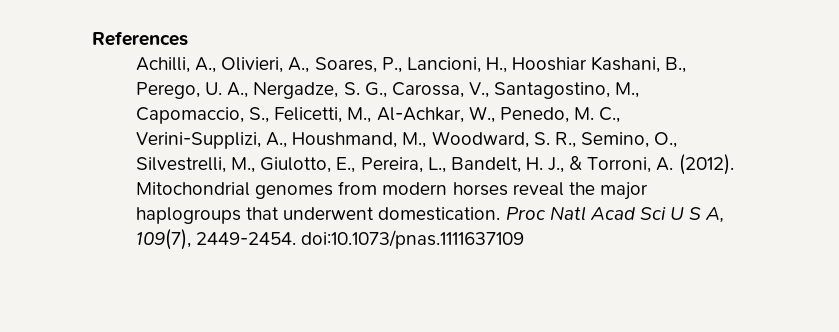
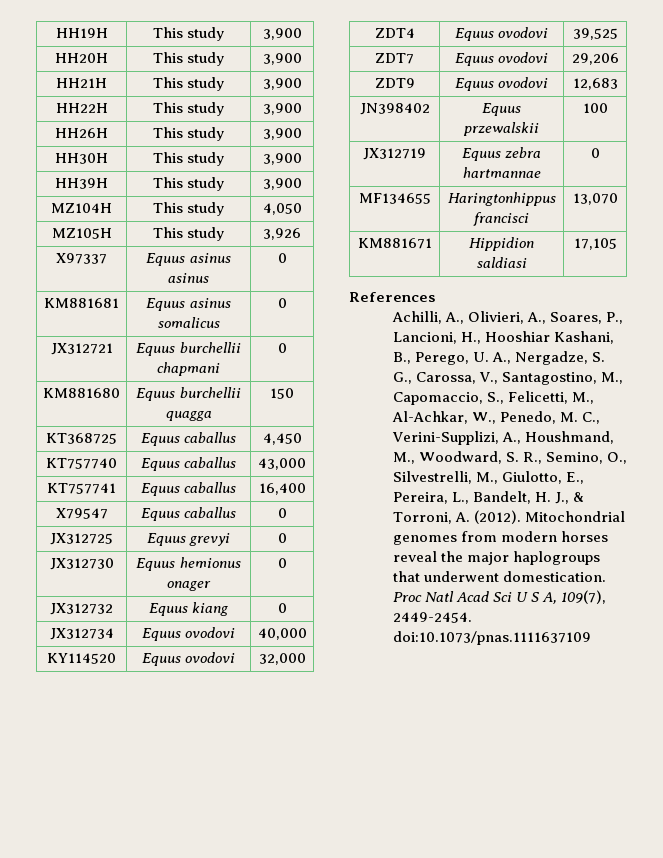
+ HH19H | This study | 3,900
+ HH20H | This study | 3,900
+ HH21H | This study | 3,900
+ HH22H | This study | 3,900
+ HH26H | This study | 3,900
+ HH30H | This study | 3,900
+ HH39H | This study | 3,900
+ MZ104H | This study | 4,050
+ MZ105H | This study | 3,926
+ X97337 | Equus asinus asinus | 0
+ KM881681 | Equus asinus somalicus | 0
+ JX312721 | Equus burchellii chapmani | 0
+ KM881680 | Equus burchellii quagga | 150
+ KT368725 | Equus caballus | 4,450
+ KT757740 | Equus caballus | 43,000
+ KT757741 | Equus caballus | 16,400
+ X79547 | Equus caballus | 0
+ JX312725 | Equus grevyi | 0
+ JX312730 | Equus hemionus onager | 0
+ JX312732 | Equus kiang | 0
+ JX312734 | Equus ovodovi | 40,000
+ KY114520 | Equus ovodovi | 32,000
+ ZDT4 | Equus ovodovi | 39,525
+ ZDT7 | Equus ovodovi | 29,206
+ ZDT9 | Equus ovodovi | 12,683
+ JN398402 | Equus przewalskii | 100
+ JX312719 | Equus zebra hartmannae | 0
+ MF134655 | Haringtonhippus francisci | 13,070
+ KM881671 | Hippidion saldiasi | 17,105

